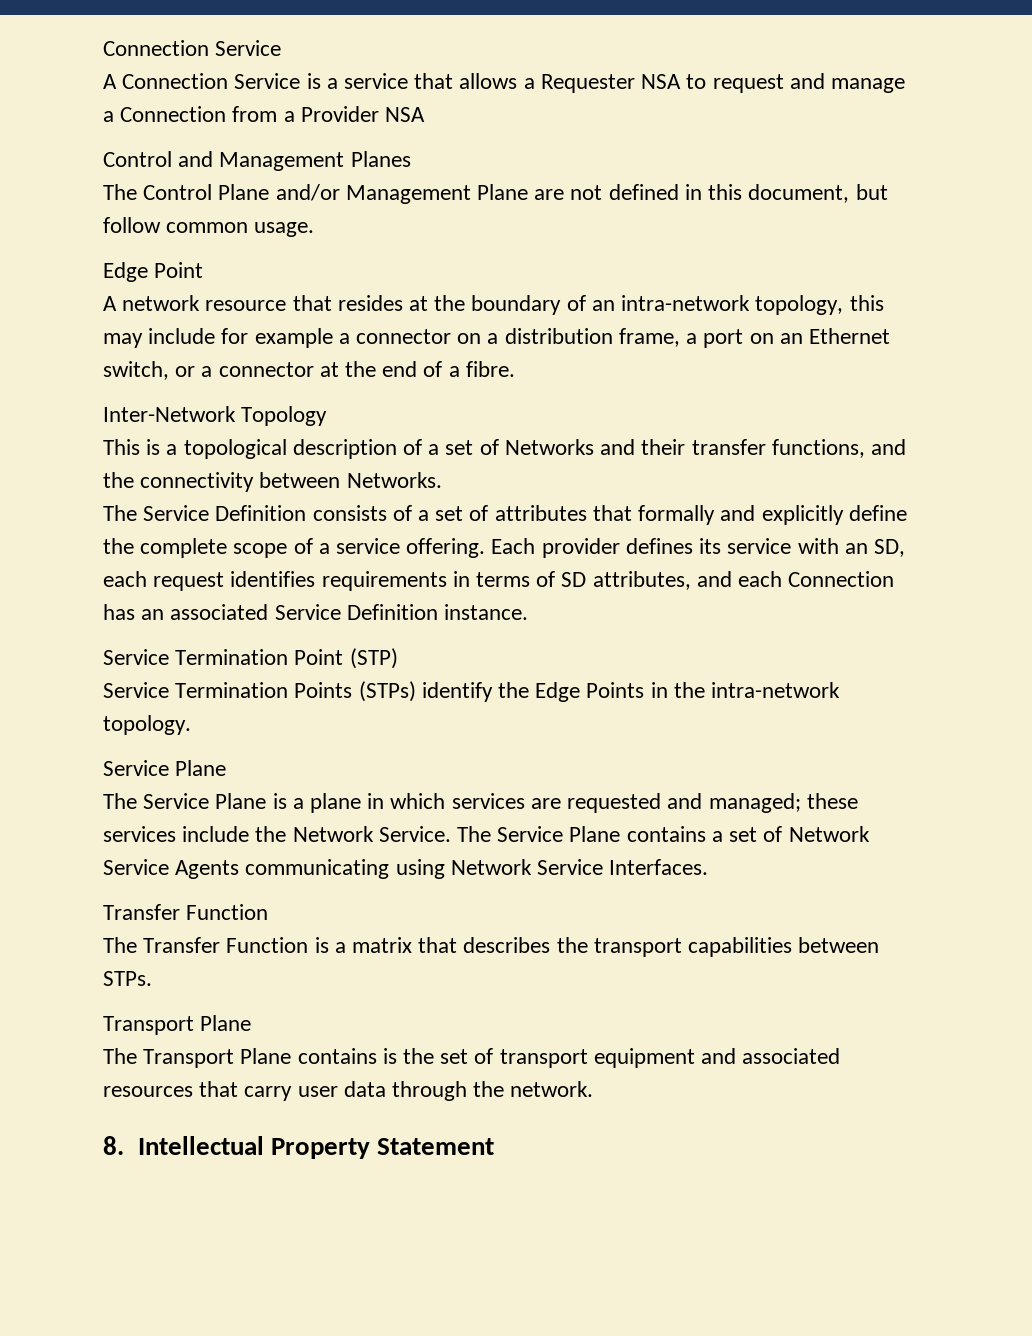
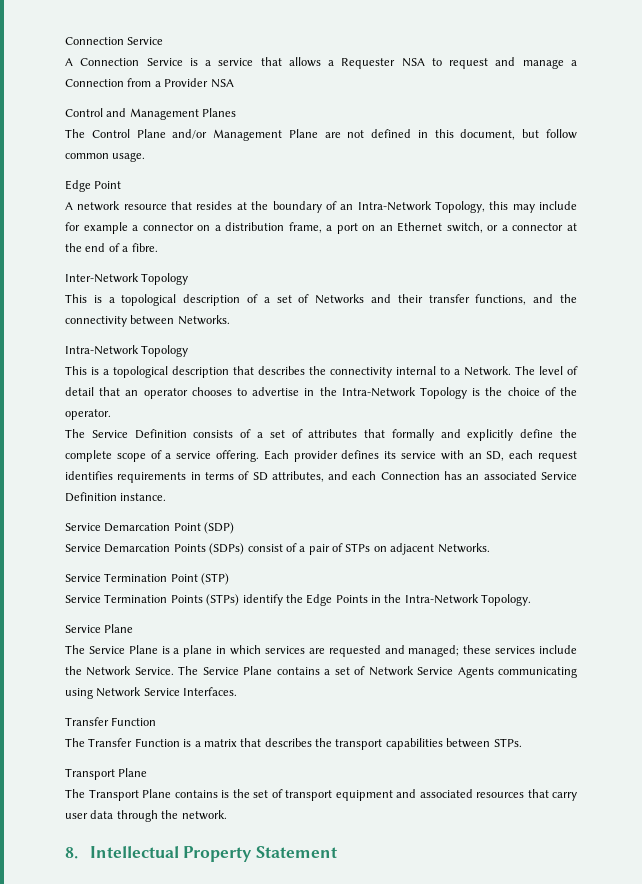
- A network resource that resides at the boundary of an intra-network topology, this may include for example a connector on a distribution frame, a port on an Ethernet switch, or a connector at the end of a fibre.
+ A network resource that resides at the boundary of an Intra-Network Topology, this may include for example a connector on a distribution frame, a port on an Ethernet switch, or a connector at the end of a fibre.
  This is a topological description of a set of Networks and their transfer functions, and the connectivity between Networks.
+ Intra-Network Topology
+ This is a topological description that describes the connectivity internal to a Network. The level of detail that an operator chooses to advertise in the Intra-Network Topology is the choice of the operator.
+ Service Demarcation Point (SDP)
+ Service Demarcation Points (SDPs) consist of a pair of STPs on adjacent Networks.
- Service Termination Points (STPs) identify the Edge Points in the intra-network topology.
+ Service Termination Points (STPs) identify the Edge Points in the Intra-Network Topology.

